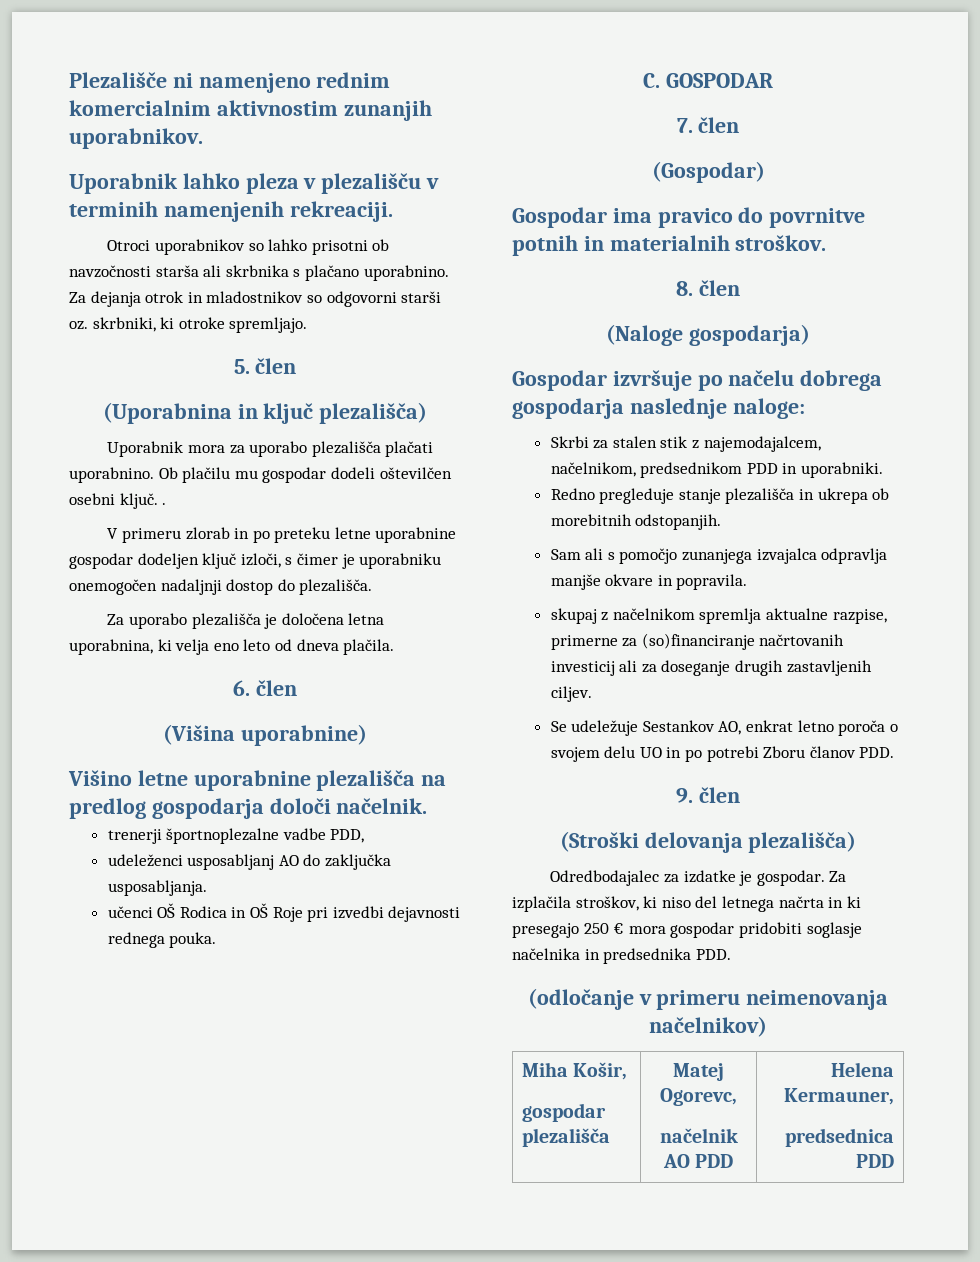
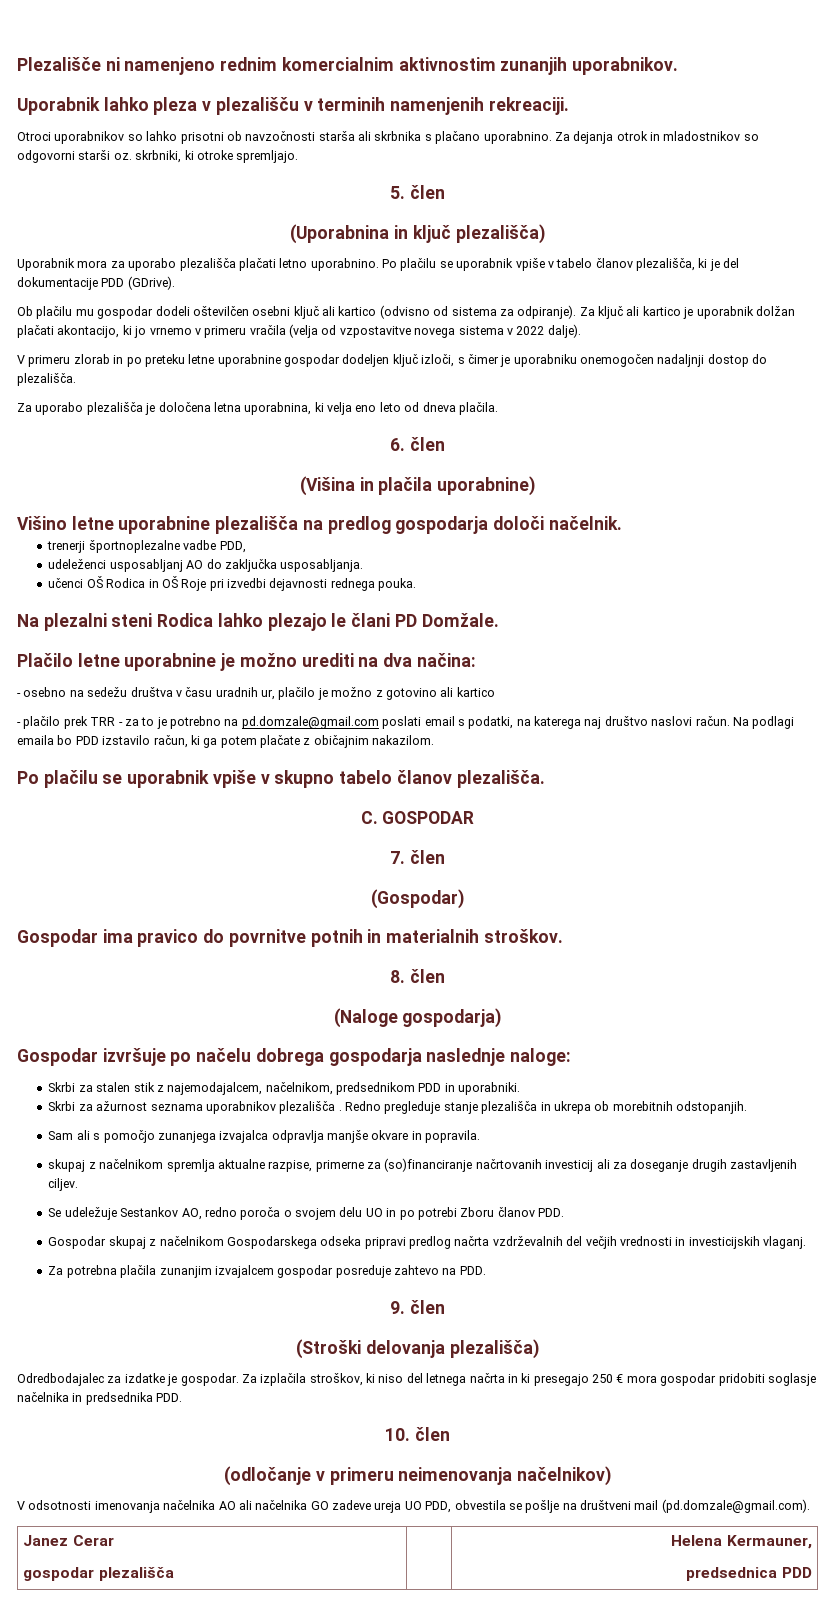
- Uporabnik mora za uporabo plezališča plačati uporabnino. Ob plačilu mu gospodar dodeli oštevilčen osebni ključ. .
+ Uporabnik mora za uporabo plezališča plačati letno uporabnino. Po plačilu se uporabnik vpiše v tabelo članov plezališča, ki je del dokumentacije PDD (GDrive).
+ Ob plačilu mu gospodar dodeli oštevilčen osebni ključ ali kartico (odvisno od sistema za odpiranje). Za ključ ali kartico je uporabnik dolžan plačati akontacijo, ki jo vrnemo v primeru vračila (velja od vzpostavitve novega sistema v 2022 dalje).
- (Višina uporabnine)
+ (Višina in plačila uporabnine)
+ Na plezalni steni Rodica lahko plezajo le člani PD Domžale.
+ Plačilo letne uporabnine je možno urediti na dva načina:
+ - osebno na sedežu društva v času uradnih ur, plačilo je možno z gotovino ali kartico
+ - plačilo prek TRR - za to je potrebno na pd.domzale@gmail.com poslati email s podatki, na katerega naj društvo naslovi račun. Na podlagi emaila bo PDD izstavilo račun, ki ga potem plačate z običajnim nakazilom.
+ Po plačilu se uporabnik vpiše v skupno tabelo članov plezališča.
+ Skrbi za ažurnost seznama uporabnikov plezališča .
- Se udeležuje Sestankov AO, enkrat letno poroča o svojem delu UO in po potrebi Zboru članov PDD.
+ Se udeležuje Sestankov AO, redno poroča o svojem delu UO in po potrebi Zboru članov PDD.
+ Gospodar skupaj z načelnikom Gospodarskega odseka pripravi predlog načrta vzdrževalnih del večjih vrednosti in investicijskih vlaganj.
+ Za potrebna plačila zunanjim izvajalcem gospodar posreduje zahtevo na PDD.
+ 10. člen
- Miha Košir,
- gospodar plezališča | Matej Ogorevc,
- načelnik AO PDD | Helena Kermauner,
+ V odsotnosti imenovanja načelnika AO ali načelnika GO zadeve ureja UO PDD, obvestila se pošlje na društveni mail (pd.domzale@gmail.com).
+ Janez Cerar
+ gospodar plezališča | | Helena Kermauner,

